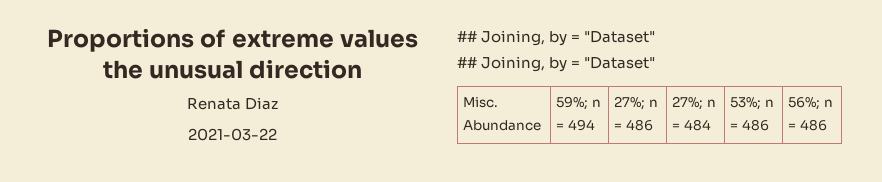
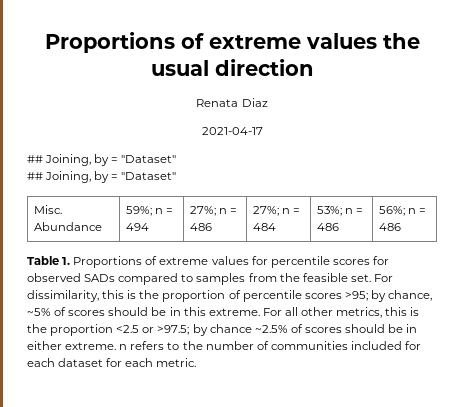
- Proportions of extreme values the unusual direction
+ Proportions of extreme values the usual direction
- 2021-03-22
+ 2021-04-17
+ Table 1. Proportions of extreme values for percentile scores for observed SADs compared to samples from the feasible set. For dissimilarity, this is the proportion of percentile scores >95; by chance, ~5% of scores should be in this extreme. For all other metrics, this is the proportion <2.5 or >97.5; by chance ~2.5% of scores should be in either extreme. n refers to the number of communities included for each dataset for each metric.

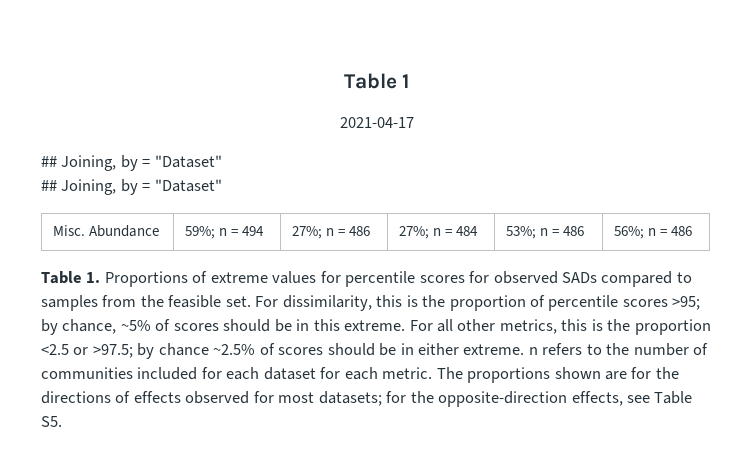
- Proportions of extreme values the usual direction
- Renata Diaz
+ Table 1
+ The proportions shown are for the directions of effects observed for most datasets; for the opposite-direction effects, see Table S5.

